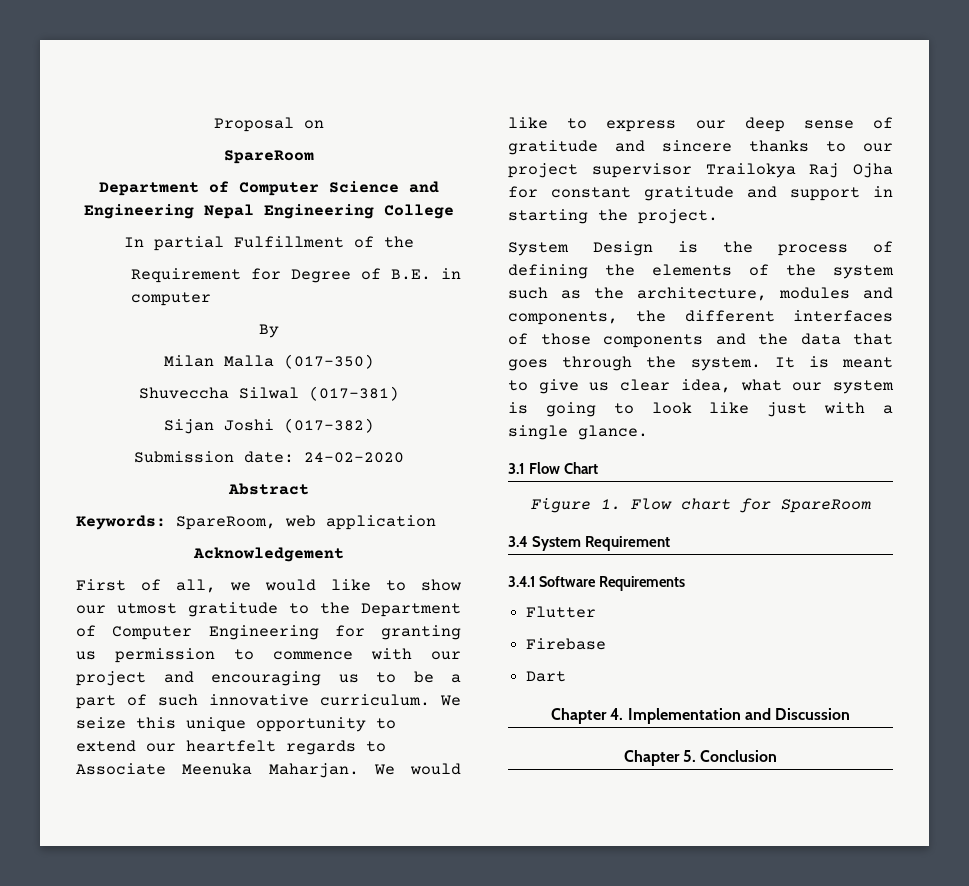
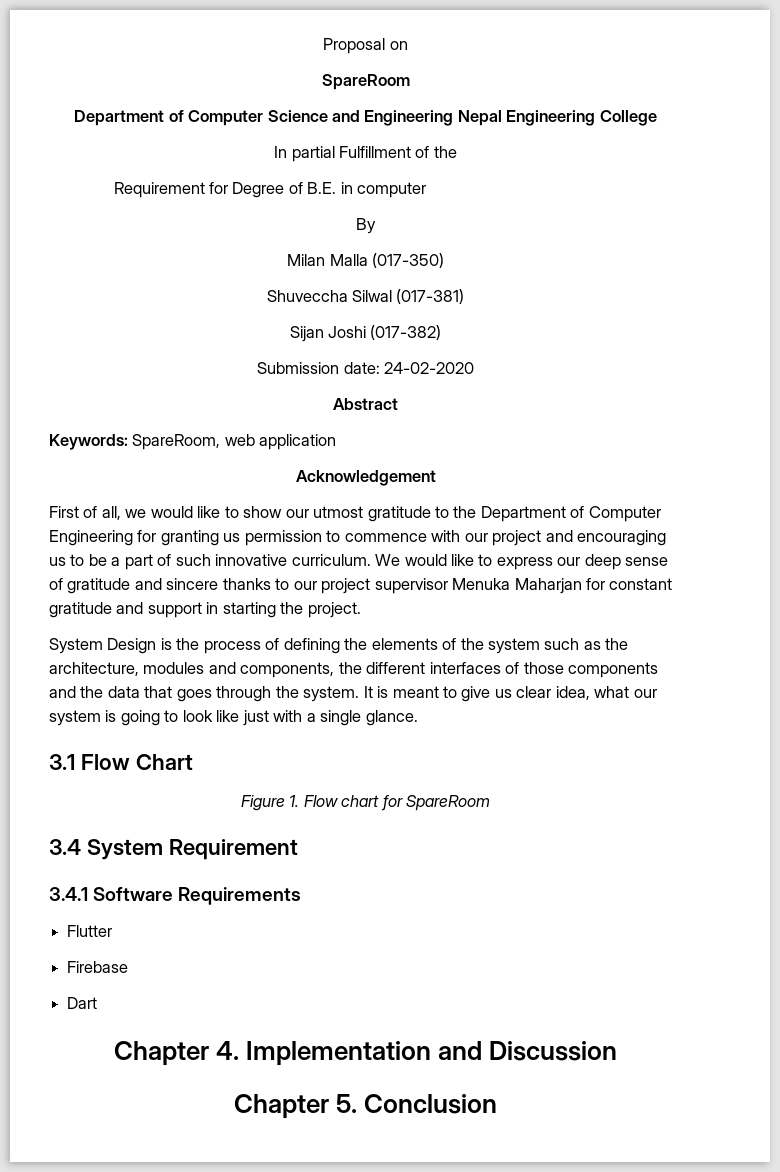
- We seize this unique opportunity to extend our heartfelt regards to Associate Meenuka Maharjan. We would like to express our deep sense of gratitude and sincere thanks to our project supervisor Trailokya Raj Ojha for constant gratitude and support in starting the project.
+ We would like to express our deep sense of gratitude and sincere thanks to our project supervisor Menuka Maharjan for constant gratitude and support in starting the project.

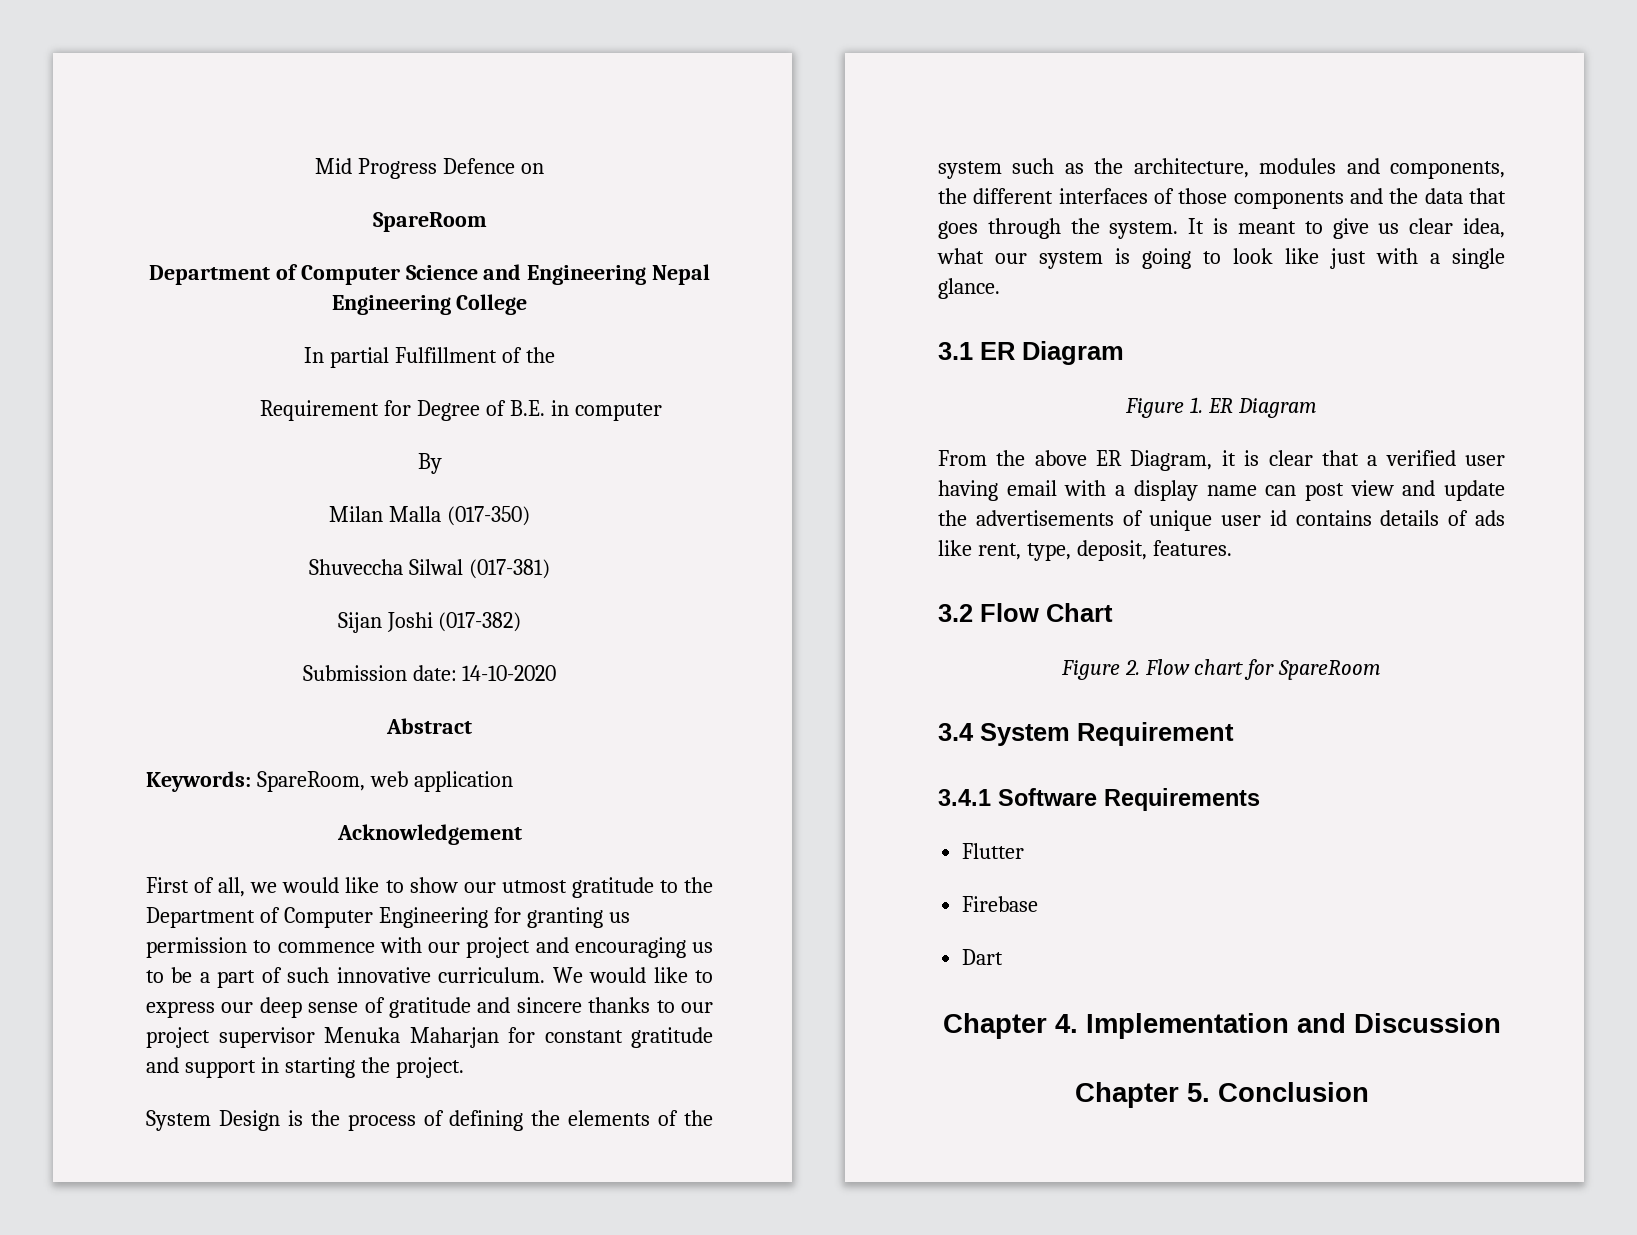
- Proposal on
+ Mid Progress Defence on
- Submission date: 24-02-2020
+ Submission date: 14-10-2020
- 3.1 Flow Chart
+ 3.1 ER Diagram
+ Figure 1. ER Diagram
+ From the above ER Diagram, it is clear that a verified user having email with a display name can post view and update the advertisements of unique user id contains details of ads like rent, type, deposit, features.
+ 3.2 Flow Chart
- Figure 1. Flow chart for SpareRoom
+ Figure 2. Flow chart for SpareRoom

